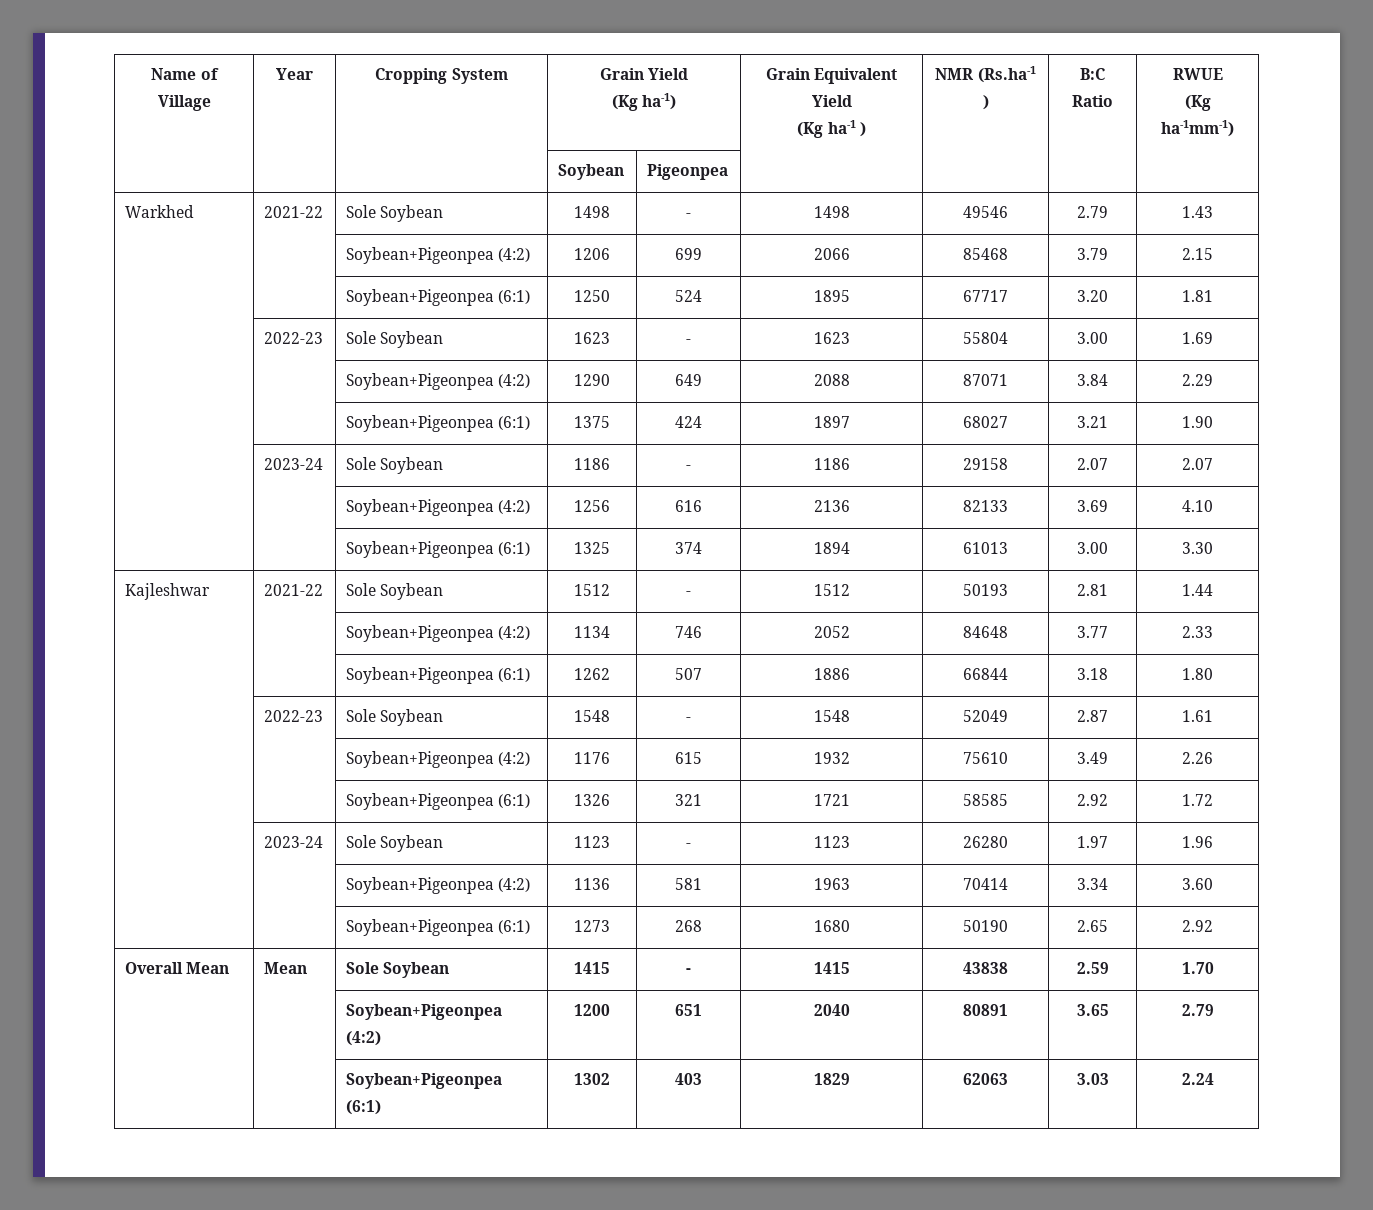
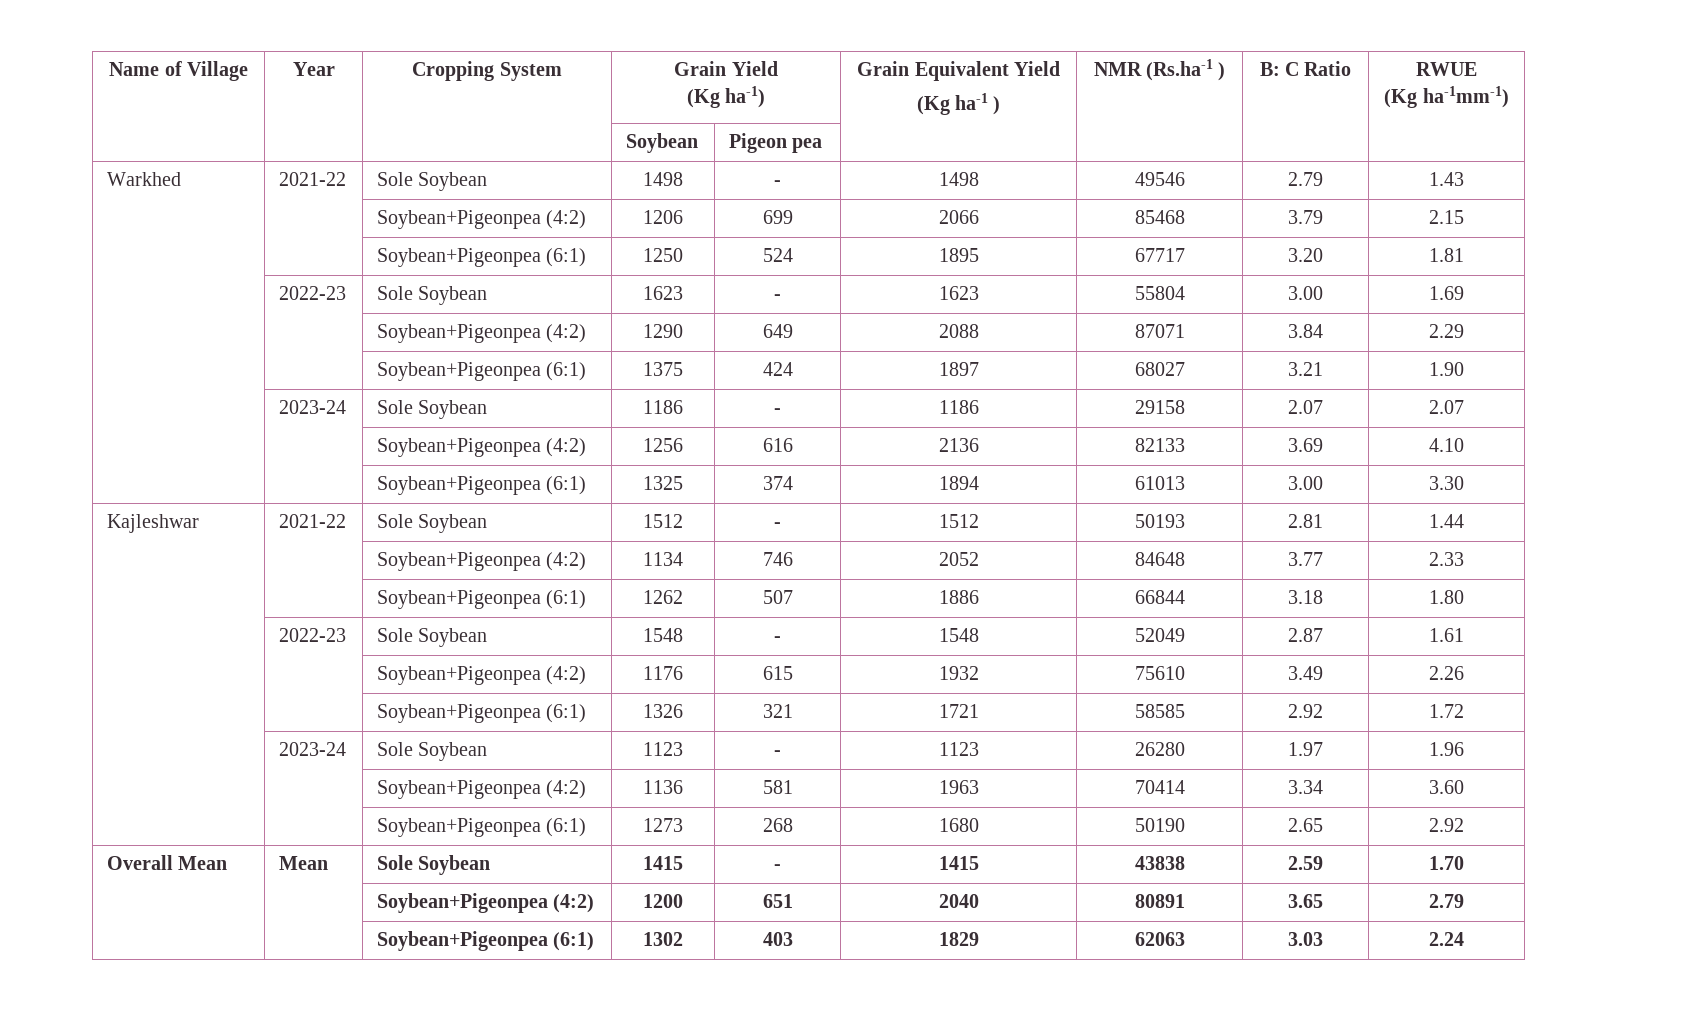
  Name of Village | Year | Cropping System | Grain Yield
  (Kg ha-1) | Grain Equivalent Yield
- (Kg ha-1 ) | NMR (Rs.ha-1 ) | B:C Ratio | RWUE
+ (Kg ha-1 ) | NMR (Rs.ha-1 ) | B: C Ratio | RWUE
- | | | Soybean | Pigeonpea | | | |
+ | | | Soybean | Pigeon pea | | | |

